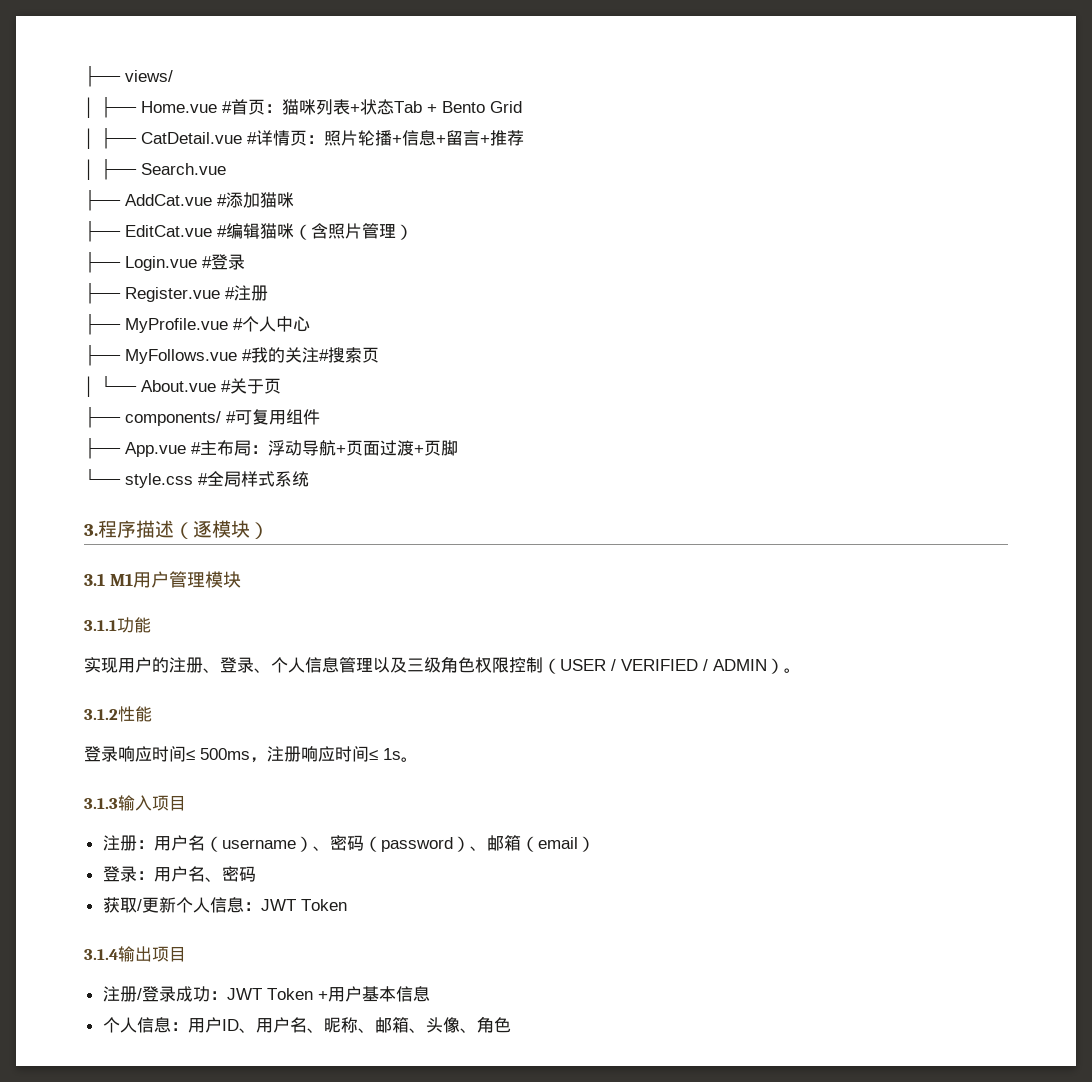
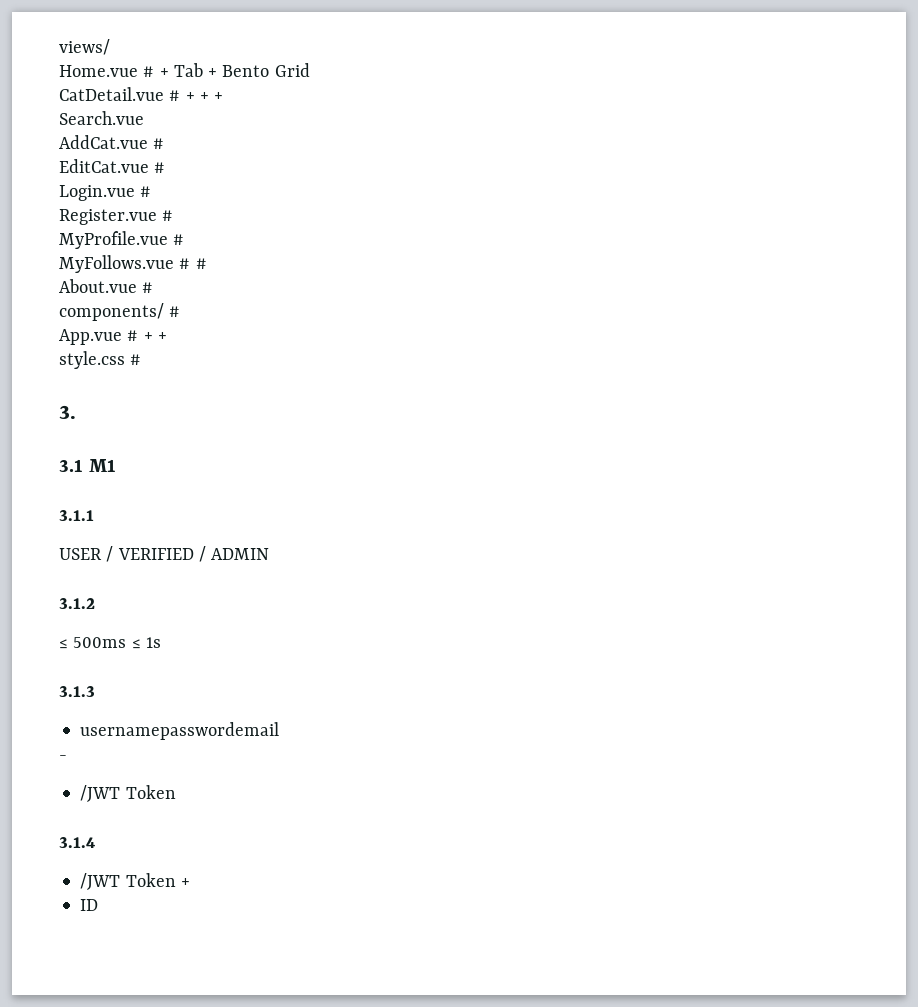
- ├── views/
+ views/
- │ ├── Home.vue #首页：猫咪列表+状态Tab + Bento Grid
- │ ├── CatDetail.vue #详情页：照片轮播+信息+留言+推荐
- │ ├── Search.vue
+ Home.vue # + Tab + Bento Grid
+ CatDetail.vue # + + +
+ Search.vue
- ├── AddCat.vue #添加猫咪
- ├── EditCat.vue #编辑猫咪（含照片管理）
- ├── Login.vue #登录
- ├── Register.vue #注册
- ├── MyProfile.vue #个人中心
- ├── MyFollows.vue #我的关注#搜索页
- │ └── About.vue #关于页
- ├── components/ #可复用组件
- ├── App.vue #主布局：浮动导航+页面过渡+页脚
- └── style.css #全局样式系统
- 3.程序描述（逐模块）
- 3.1 M1用户管理模块
- 3.1.1功能
- 实现用户的注册、登录、个人信息管理以及三级角色权限控制（USER / VERIFIED / ADMIN）。
+ AddCat.vue #
+ EditCat.vue #
+ Login.vue #
+ Register.vue #
+ MyProfile.vue #
+ MyFollows.vue # #
+ About.vue #
+ components/ #
+ App.vue # + +
+ style.css #
+ 3.
+ 3.1 M1
+ 3.1.1
+ USER / VERIFIED / ADMIN
- 3.1.2性能
- 登录响应时间≤ 500ms，注册响应时间≤ 1s。
+ 3.1.2
+ ≤ 500ms ≤ 1s
- 3.1.3输入项目
- 注册：用户名（username）、密码（password）、邮箱（email）
- 登录：用户名、密码
- 获取/更新个人信息：JWT Token
- 3.1.4输出项目
- 注册/登录成功：JWT Token +用户基本信息
- 个人信息：用户ID、用户名、昵称、邮箱、头像、角色
+ 3.1.3
+ usernamepasswordemail
+ -
+ /JWT Token
+ 3.1.4
+ /JWT Token +
+ ID

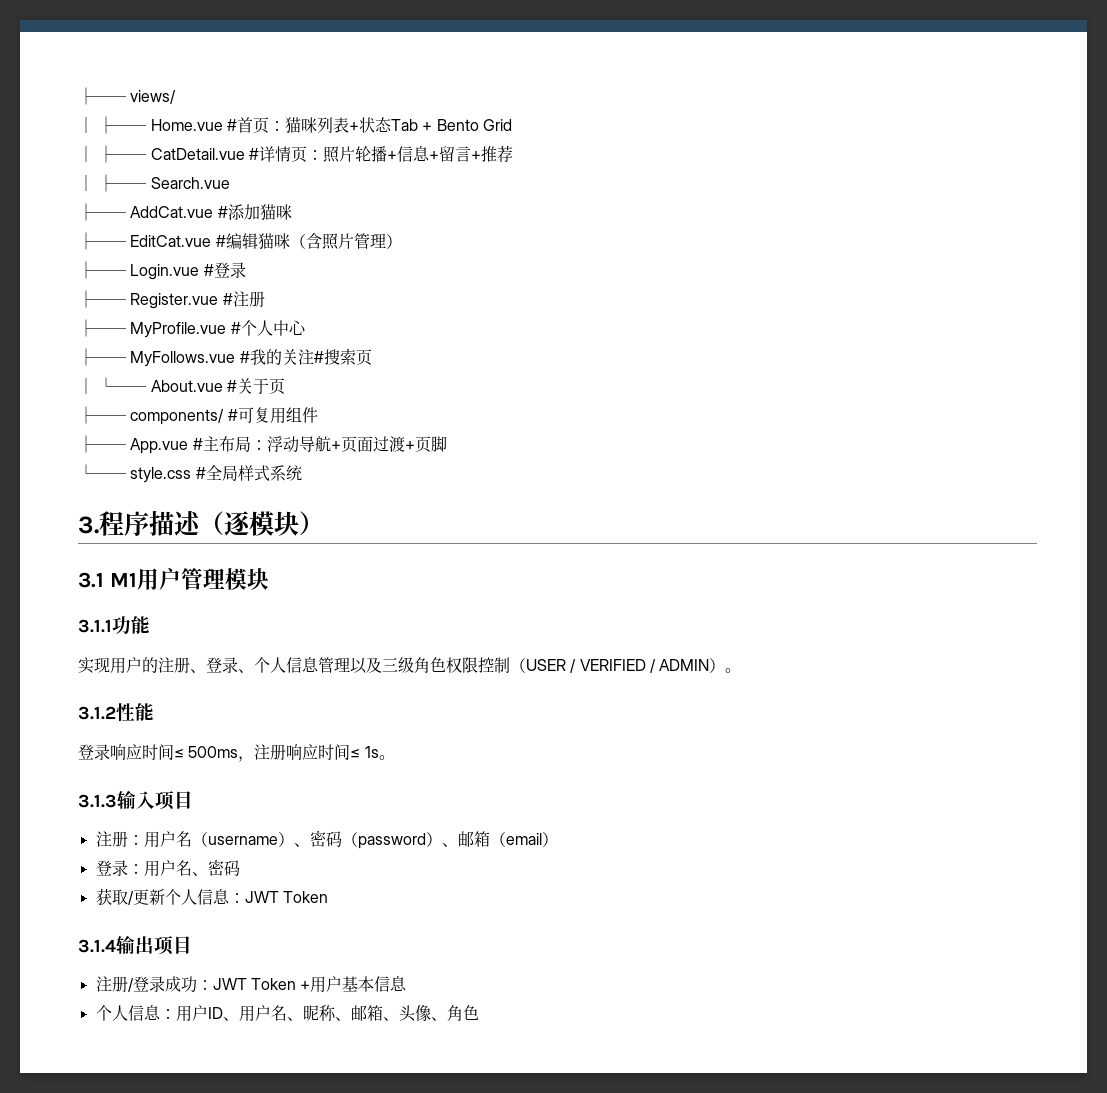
- views/
+ ├── views/
- Home.vue # + Tab + Bento Grid
- CatDetail.vue # + + +
- Search.vue
+ │ ├── Home.vue #首页：猫咪列表+状态Tab + Bento Grid
+ │ ├── CatDetail.vue #详情页：照片轮播+信息+留言+推荐
+ │ ├── Search.vue
- AddCat.vue #
- EditCat.vue #
- Login.vue #
- Register.vue #
- MyProfile.vue #
- MyFollows.vue # #
- About.vue #
- components/ #
- App.vue # + +
- style.css #
- 3.
- 3.1 M1
- 3.1.1
- USER / VERIFIED / ADMIN
+ ├── AddCat.vue #添加猫咪
+ ├── EditCat.vue #编辑猫咪（含照片管理）
+ ├── Login.vue #登录
+ ├── Register.vue #注册
+ ├── MyProfile.vue #个人中心
+ ├── MyFollows.vue #我的关注#搜索页
+ │ └── About.vue #关于页
+ ├── components/ #可复用组件
+ ├── App.vue #主布局：浮动导航+页面过渡+页脚
+ └── style.css #全局样式系统
+ 3.程序描述（逐模块）
+ 3.1 M1用户管理模块
+ 3.1.1功能
+ 实现用户的注册、登录、个人信息管理以及三级角色权限控制（USER / VERIFIED / ADMIN）。
- 3.1.2
- ≤ 500ms ≤ 1s
+ 3.1.2性能
+ 登录响应时间≤ 500ms，注册响应时间≤ 1s。
- 3.1.3
- usernamepasswordemail
- -
- /JWT Token
- 3.1.4
- /JWT Token +
- ID
+ 3.1.3输入项目
+ 注册：用户名（username）、密码（password）、邮箱（email）
+ 登录：用户名、密码
+ 获取/更新个人信息：JWT Token
+ 3.1.4输出项目
+ 注册/登录成功：JWT Token +用户基本信息
+ 个人信息：用户ID、用户名、昵称、邮箱、头像、角色

